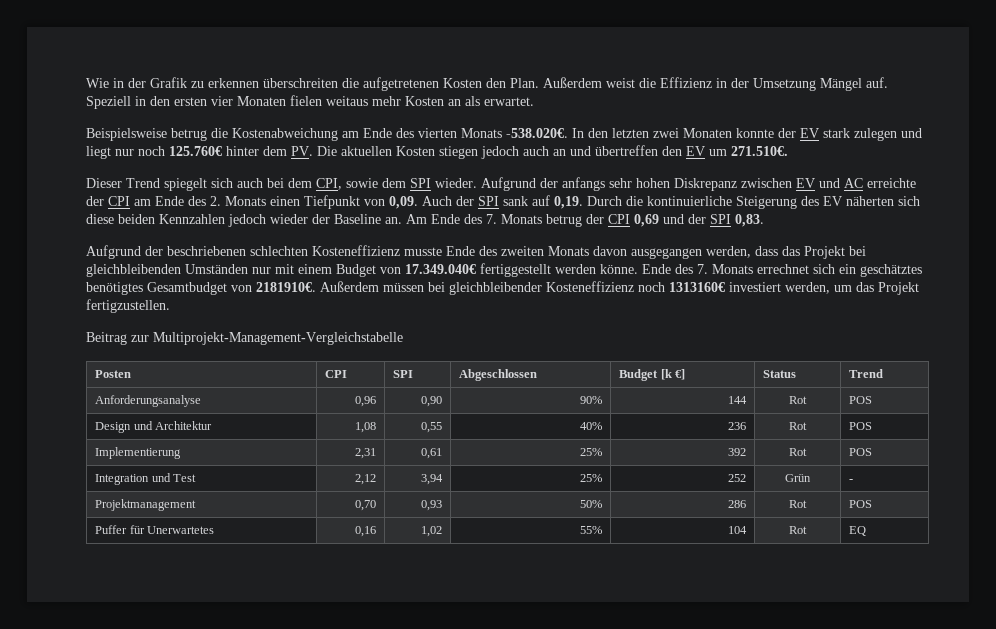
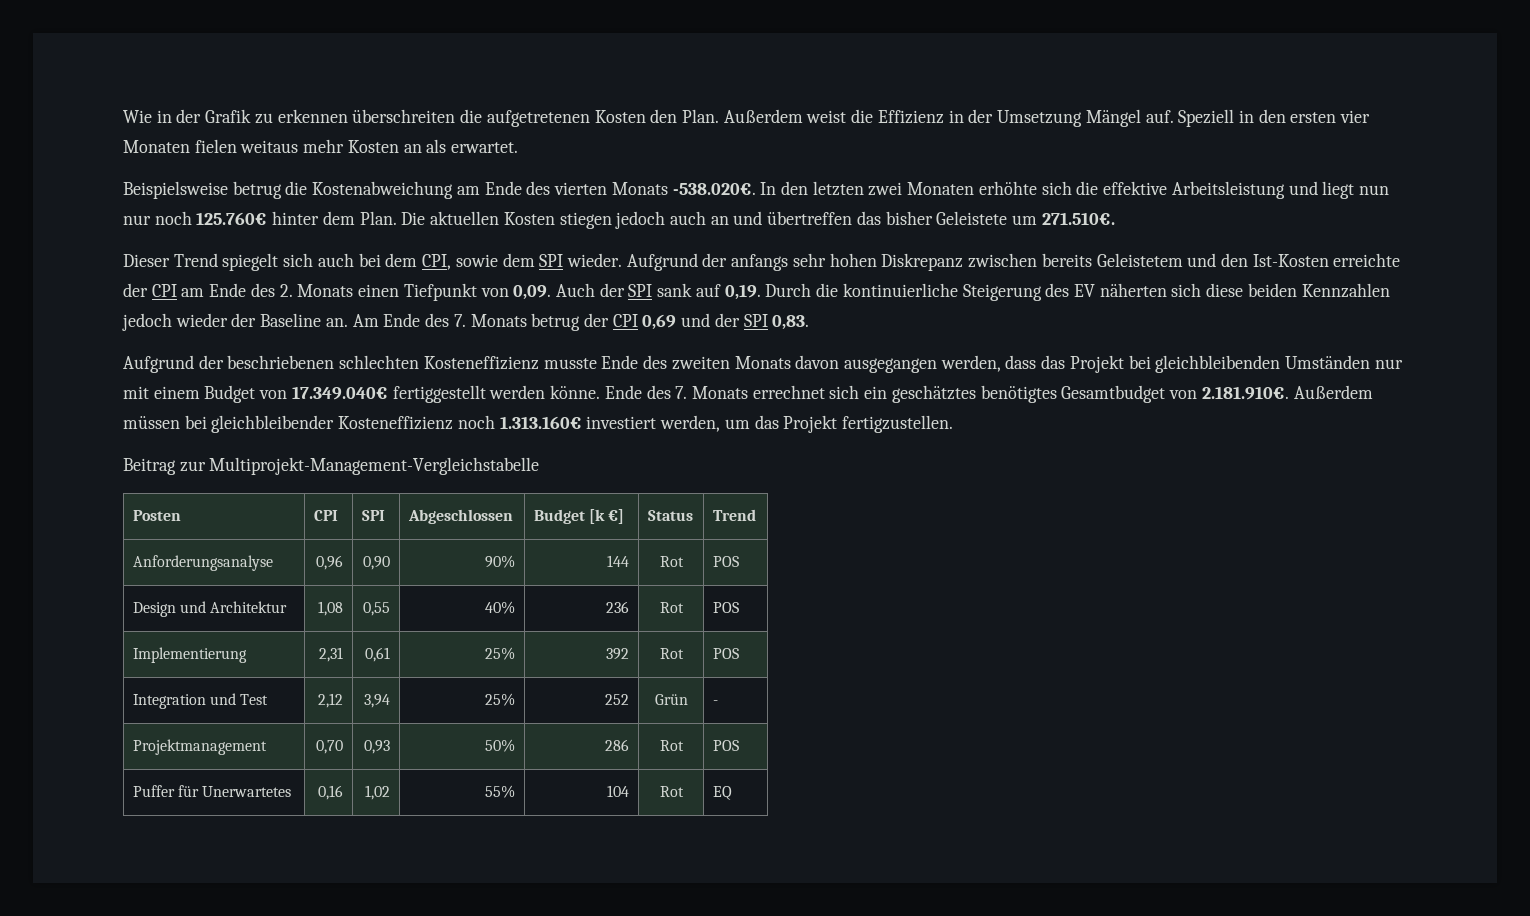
- Beispielsweise betrug die Kostenabweichung am Ende des vierten Monats -538.020€. In den letzten zwei Monaten konnte der EV stark zulegen und liegt nur noch 125.760€ hinter dem PV. Die aktuellen Kosten stiegen jedoch auch an und übertreffen den EV um 271.510€.
+ Beispielsweise betrug die Kostenabweichung am Ende des vierten Monats -538.020€. In den letzten zwei Monaten erhöhte sich die effektive Arbeitsleistung und liegt nun nur noch 125.760€ hinter dem Plan. Die aktuellen Kosten stiegen jedoch auch an und übertreffen das bisher Geleistete um 271.510€.
- Aufgrund der anfangs sehr hohen Diskrepanz zwischen EV und AC erreichte der CPI am Ende des 2. Monats einen Tiefpunkt von 0,09.
+ Aufgrund der anfangs sehr hohen Diskrepanz zwischen bereits Geleistetem und den Ist-Kosten erreichte der CPI am Ende des 2. Monats einen Tiefpunkt von 0,09.
- Ende des 7. Monats errechnet sich ein geschätztes benötigtes Gesamtbudget von 2181910€. Außerdem müssen bei gleichbleibender Kosteneffizienz noch 1313160€ investiert werden, um das Projekt fertigzustellen.
+ Ende des 7. Monats errechnet sich ein geschätztes benötigtes Gesamtbudget von 2.181.910€. Außerdem müssen bei gleichbleibender Kosteneffizienz noch 1.313.160€ investiert werden, um das Projekt fertigzustellen.

